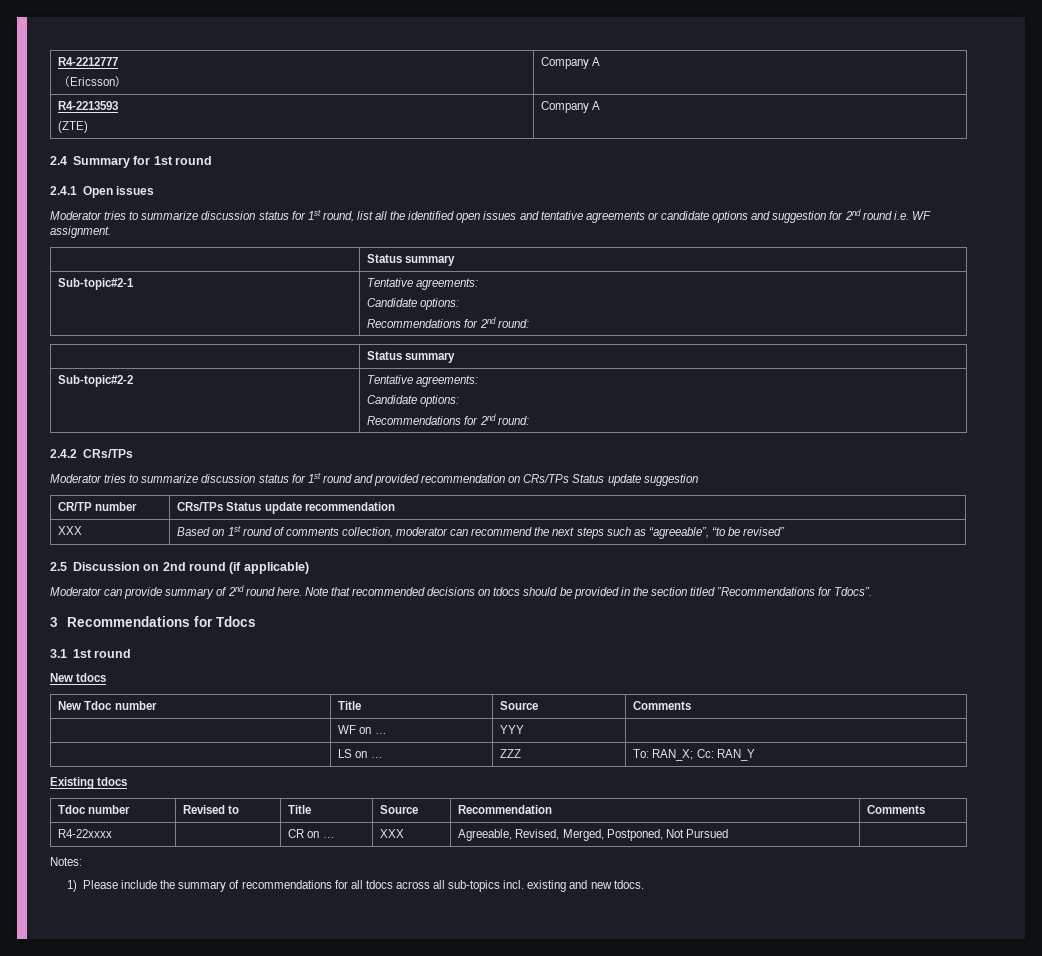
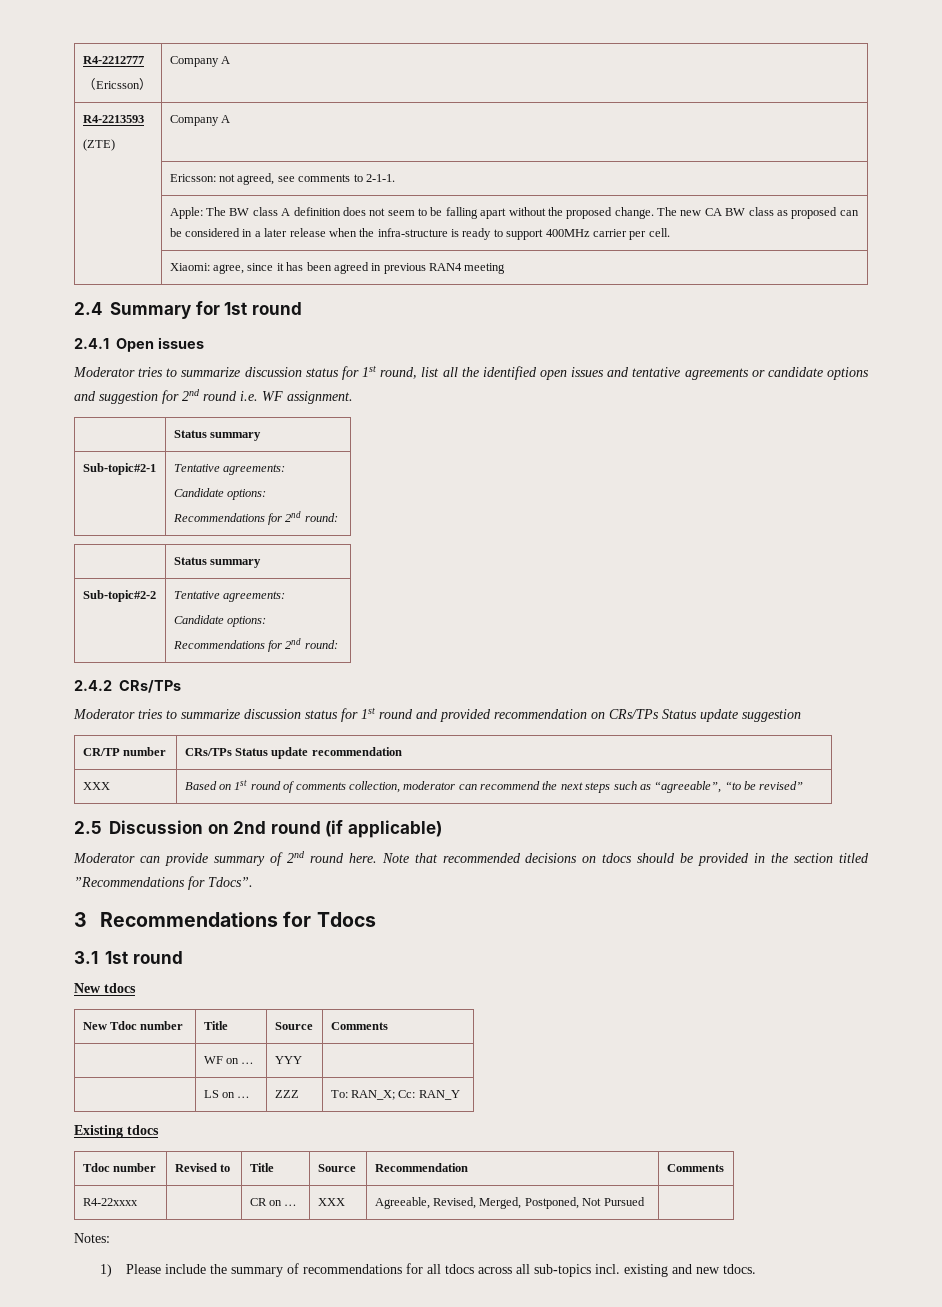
+ | Ericsson: not agreed, see comments to 2-1-1.
+ | Apple: The BW class A definition does not seem to be falling apart without the proposed change. The new CA BW class as proposed can be considered in a later release when the infra-structure is ready to support 400MHz carrier per cell.
+ | Xiaomi: agree, since it has been agreed in previous RAN4 meeting

